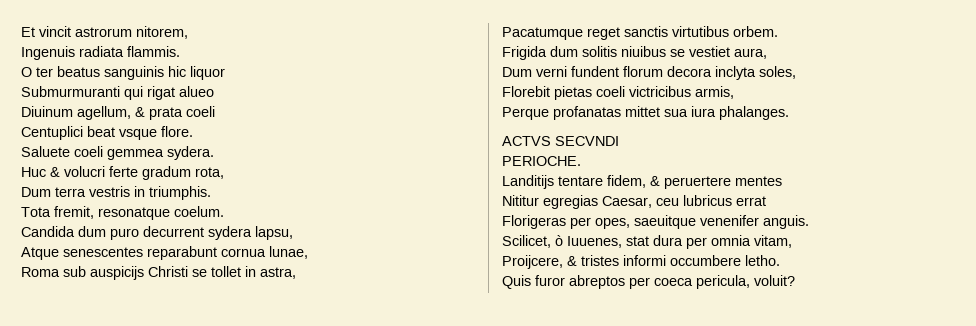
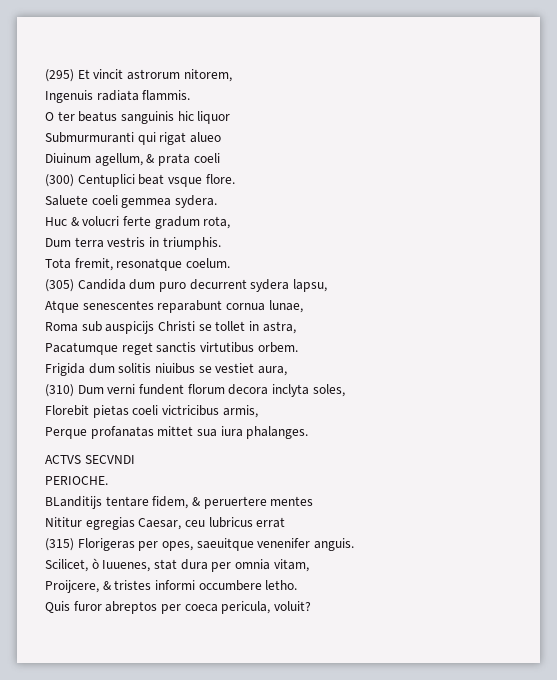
- Et vincit astrorum nitorem,
+ (295) Et vincit astrorum nitorem,
- Centuplici beat vsque flore.
+ (300) Centuplici beat vsque flore.
- Candida dum puro decurrent sydera lapsu,
+ (305) Candida dum puro decurrent sydera lapsu,
- Dum verni fundent florum decora inclyta soles,
+ (310) Dum verni fundent florum decora inclyta soles,
- Landitijs tentare fidem, & peruertere mentes
+ BLanditijs tentare fidem, & peruertere mentes
- Florigeras per opes, saeuitque venenifer anguis.
+ (315) Florigeras per opes, saeuitque venenifer anguis.

